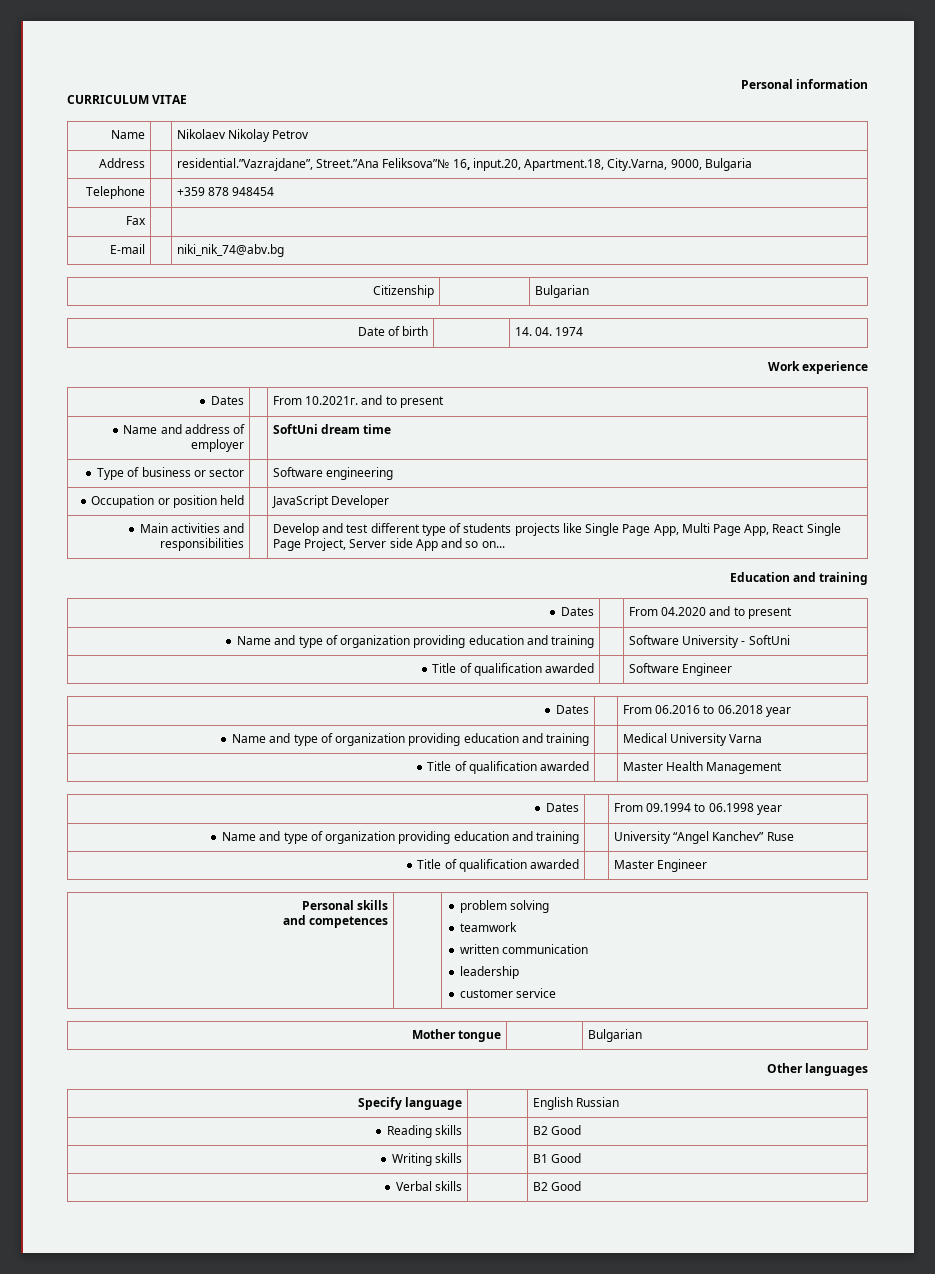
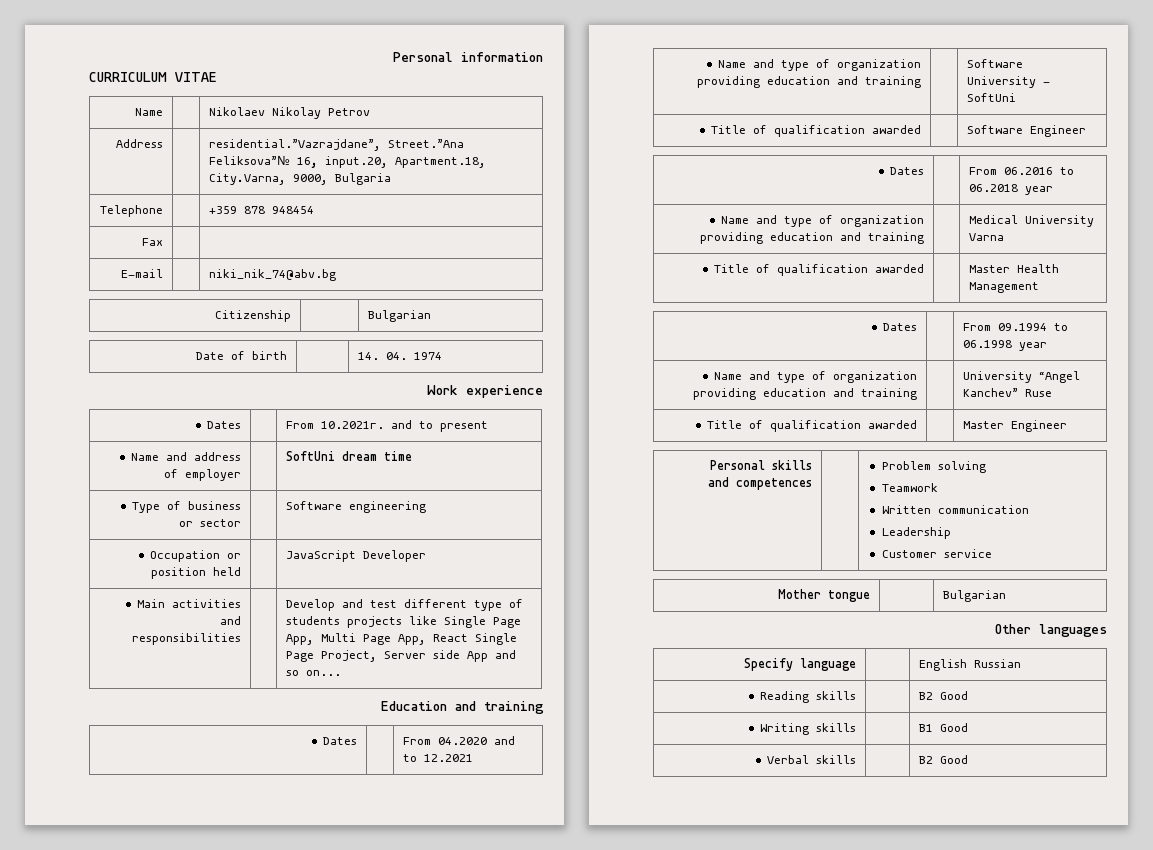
- Dates | | From 04.2020 and to present
+ Dates | | From 04.2020 and to 12.2021
  Personal skills
- and competences | | problem solving
- teamwork
- written communication
- leadership
- customer service
+ and competences | | Problem solving
+ Teamwork
+ Written communication
+ Leadership
+ Customer service

